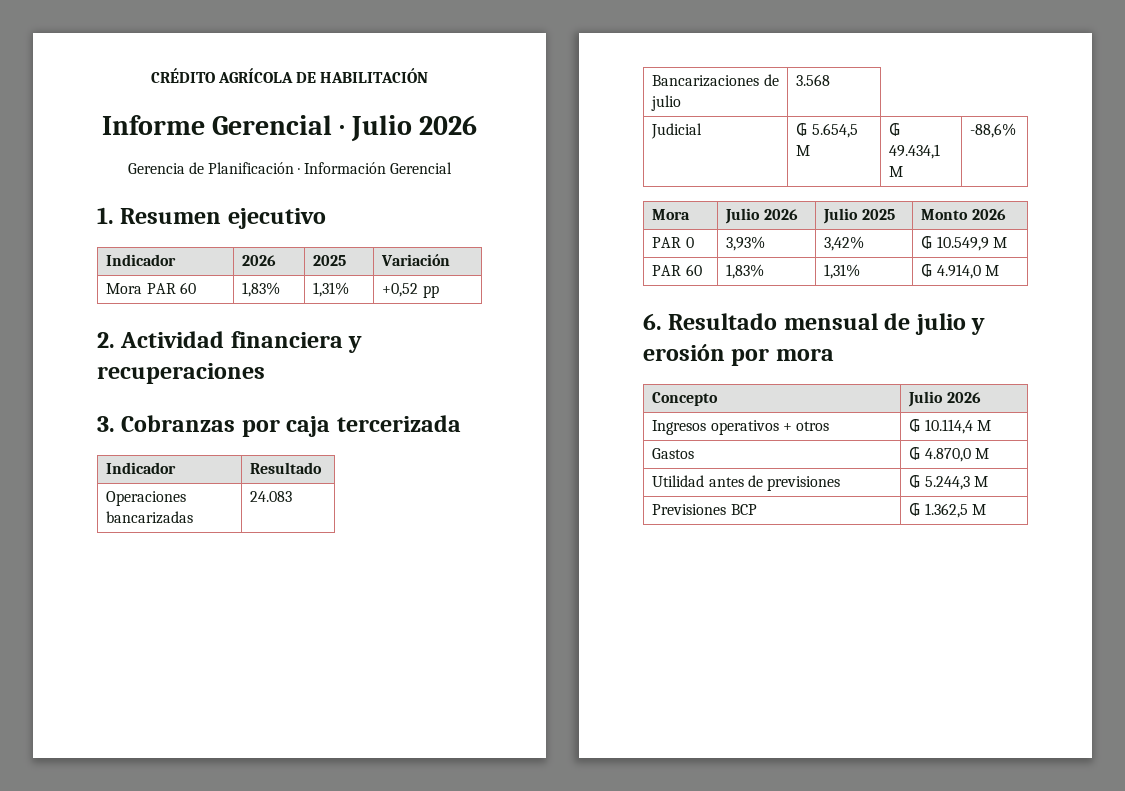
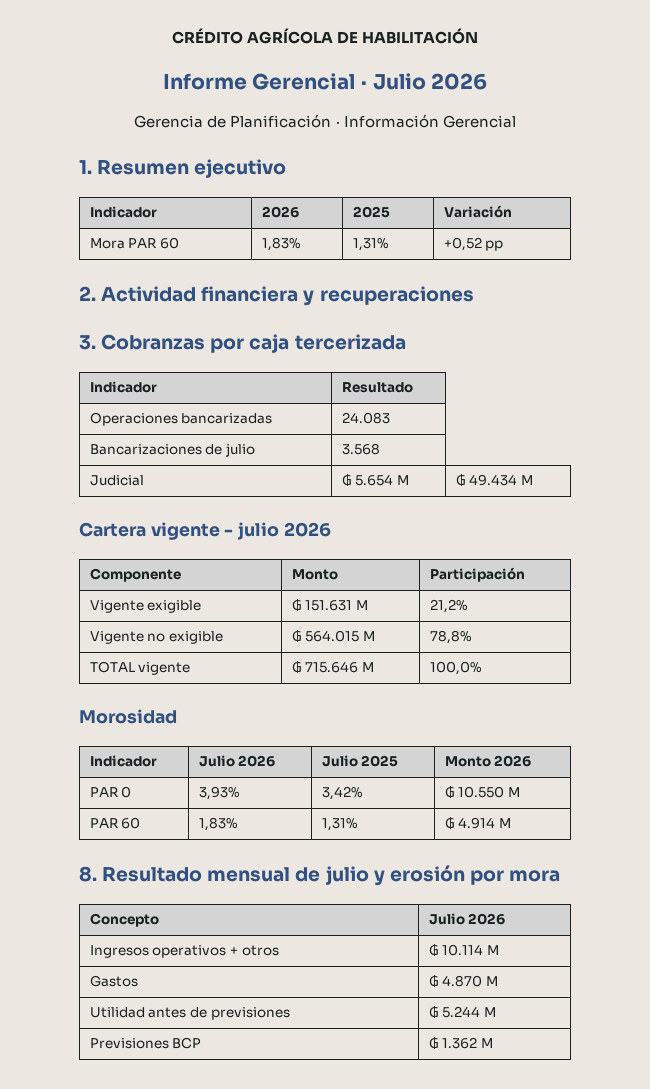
- Judicial | ₲ 5.654,5 M | ₲ 49.434,1 M | -88,6%
- Mora | Julio 2026 | Julio 2025 | Monto 2026
+ Judicial | ₲ 5.654 M | ₲ 49.434 M
+ Cartera vigente - julio 2026
+ Componente | Monto | Participación
+ Vigente exigible | ₲ 151.631 M | 21,2%
+ Vigente no exigible | ₲ 564.015 M | 78,8%
+ TOTAL vigente | ₲ 715.646 M | 100,0%
+ Morosidad
+ Indicador | Julio 2026 | Julio 2025 | Monto 2026
- PAR 0 | 3,93% | 3,42% | ₲ 10.549,9 M
+ PAR 0 | 3,93% | 3,42% | ₲ 10.550 M
- PAR 60 | 1,83% | 1,31% | ₲ 4.914,0 M
- 6. Resultado mensual de julio y erosión por mora
+ PAR 60 | 1,83% | 1,31% | ₲ 4.914 M
+ 8. Resultado mensual de julio y erosión por mora
- Ingresos operativos + otros | ₲ 10.114,4 M
+ Ingresos operativos + otros | ₲ 10.114 M
- Gastos | ₲ 4.870,0 M
+ Gastos | ₲ 4.870 M
- Utilidad antes de previsiones | ₲ 5.244,3 M
+ Utilidad antes de previsiones | ₲ 5.244 M
- Previsiones BCP | ₲ 1.362,5 M
+ Previsiones BCP | ₲ 1.362 M

